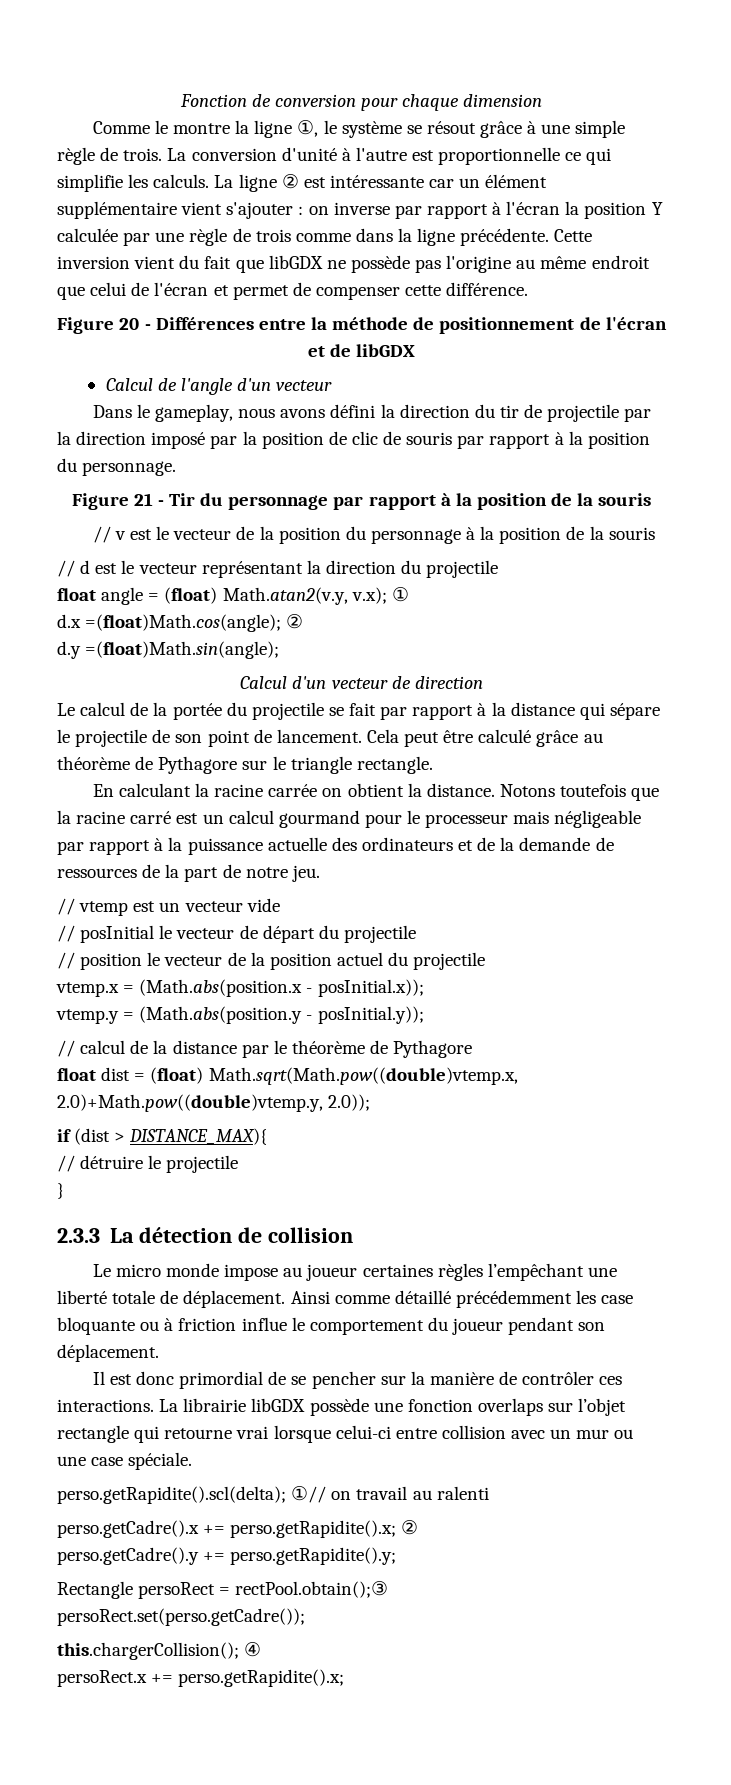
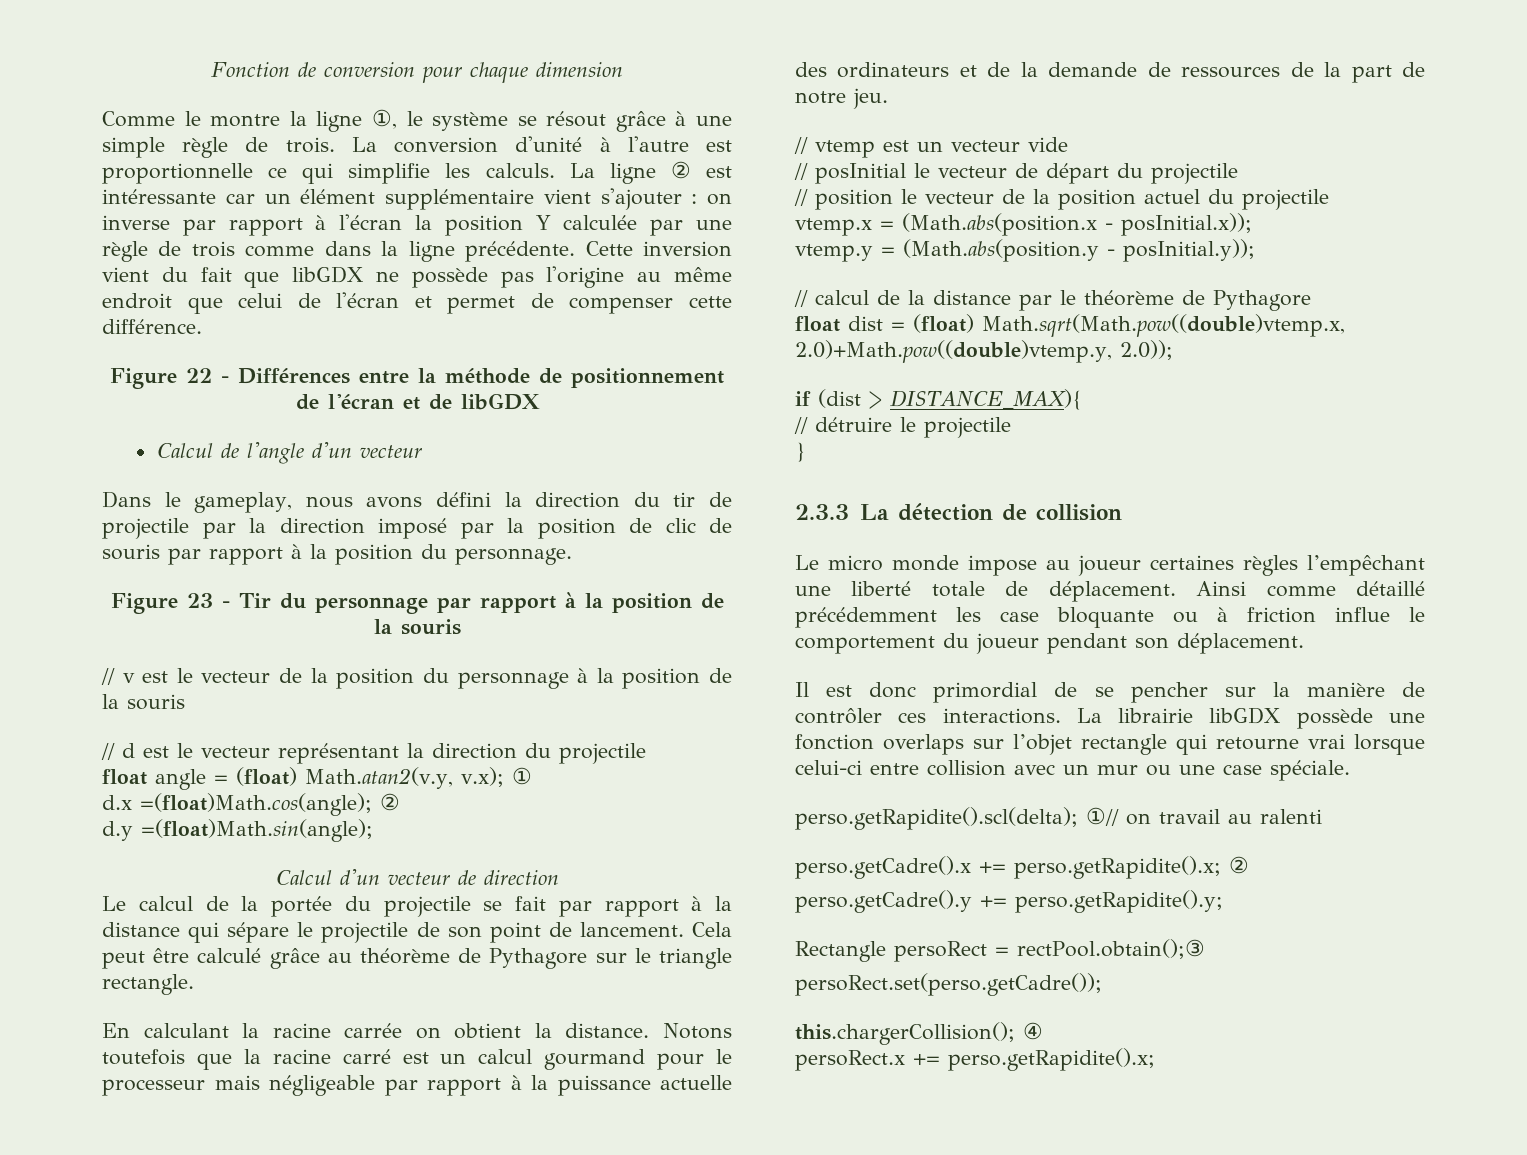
- Figure 20 - Différences entre la méthode de positionnement de l'écran et de libGDX
+ Figure 22 - Différences entre la méthode de positionnement de l'écran et de libGDX
- Figure 21 - Tir du personnage par rapport à la position de la souris
+ Figure 23 - Tir du personnage par rapport à la position de la souris

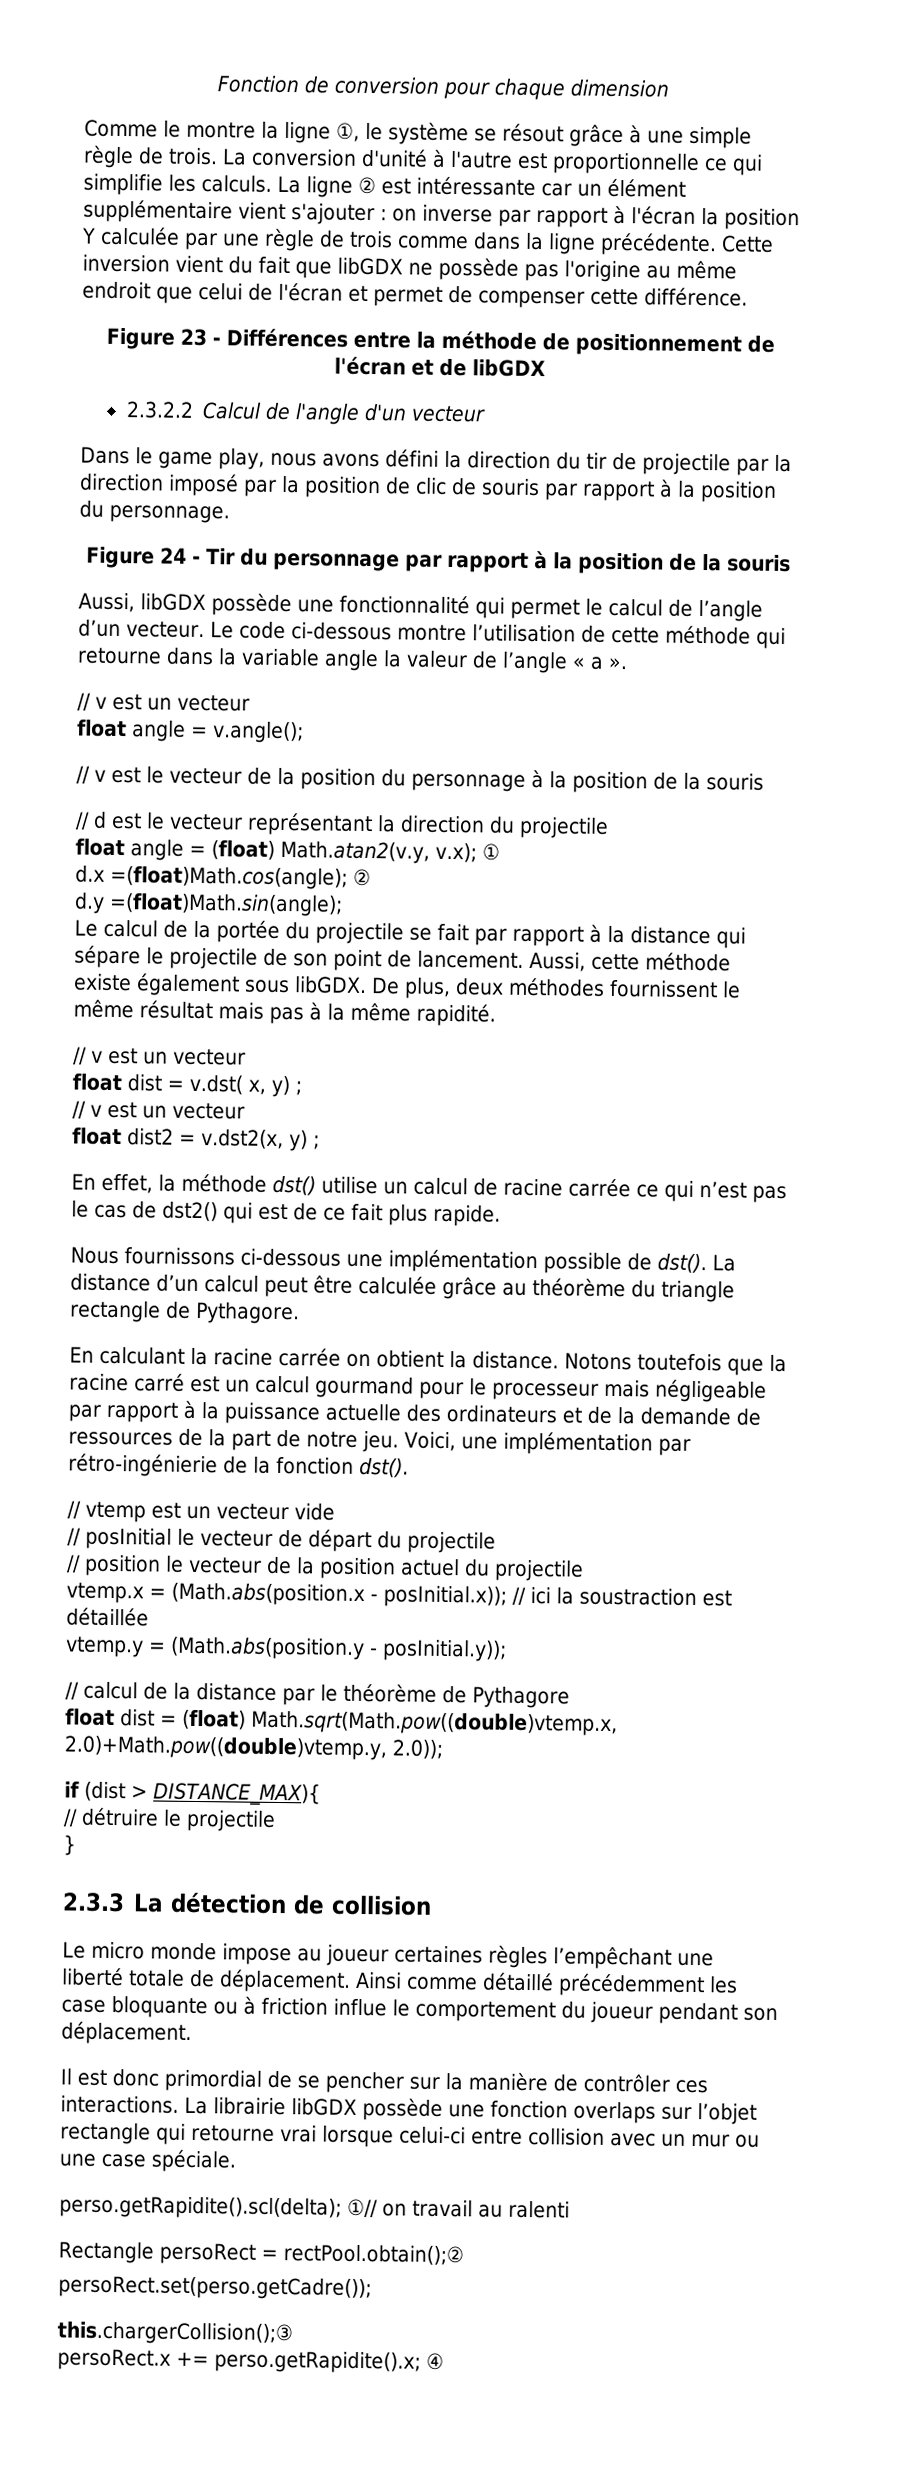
- Figure 22 - Différences entre la méthode de positionnement de l'écran et de libGDX
+ Figure 23 - Différences entre la méthode de positionnement de l'écran et de libGDX
- Calcul de l'angle d'un vecteur
+ 2.3.2.2 Calcul de l'angle d'un vecteur
- Dans le gameplay, nous avons défini la direction du tir de projectile par la direction imposé par la position de clic de souris par rapport à la position du personnage.
+ Dans le game play, nous avons défini la direction du tir de projectile par la direction imposé par la position de clic de souris par rapport à la position du personnage.
- Figure 23 - Tir du personnage par rapport à la position de la souris
+ Figure 24 - Tir du personnage par rapport à la position de la souris
+ Aussi, libGDX possède une fonctionnalité qui permet le calcul de l’angle d’un vecteur. Le code ci-dessous montre l’utilisation de cette méthode qui retourne dans la variable angle la valeur de l’angle « a ».
+ // v est un vecteur
+ float angle = v.angle();
- Calcul d'un vecteur de direction
- Cela peut être calculé grâce au théorème de Pythagore sur le triangle rectangle.
+ Aussi, cette méthode existe également sous libGDX. De plus, deux méthodes fournissent le même résultat mais pas à la même rapidité.
+ // v est un vecteur
+ float dist = v.dst( x, y) ;
+ // v est un vecteur
+ float dist2 = v.dst2(x, y) ;
+ En effet, la méthode dst() utilise un calcul de racine carrée ce qui n’est pas le cas de dst2() qui est de ce fait plus rapide.
+ Nous fournissons ci-dessous une implémentation possible de dst(). La distance d’un calcul peut être calculée grâce au théorème du triangle rectangle de Pythagore.
+ Voici, une implémentation par rétro-ingénierie de la fonction dst().
- vtemp.x = (Math.abs(position.x - posInitial.x));
+ vtemp.x = (Math.abs(position.x - posInitial.x)); // ici la soustraction est détaillée
- perso.getCadre().x += perso.getRapidite().x; ②
- perso.getCadre().y += perso.getRapidite().y;
- Rectangle persoRect = rectPool.obtain();③
+ Rectangle persoRect = rectPool.obtain();②
- this.chargerCollision(); ④
+ this.chargerCollision();③
- persoRect.x += perso.getRapidite().x;
+ persoRect.x += perso.getRapidite().x; ④

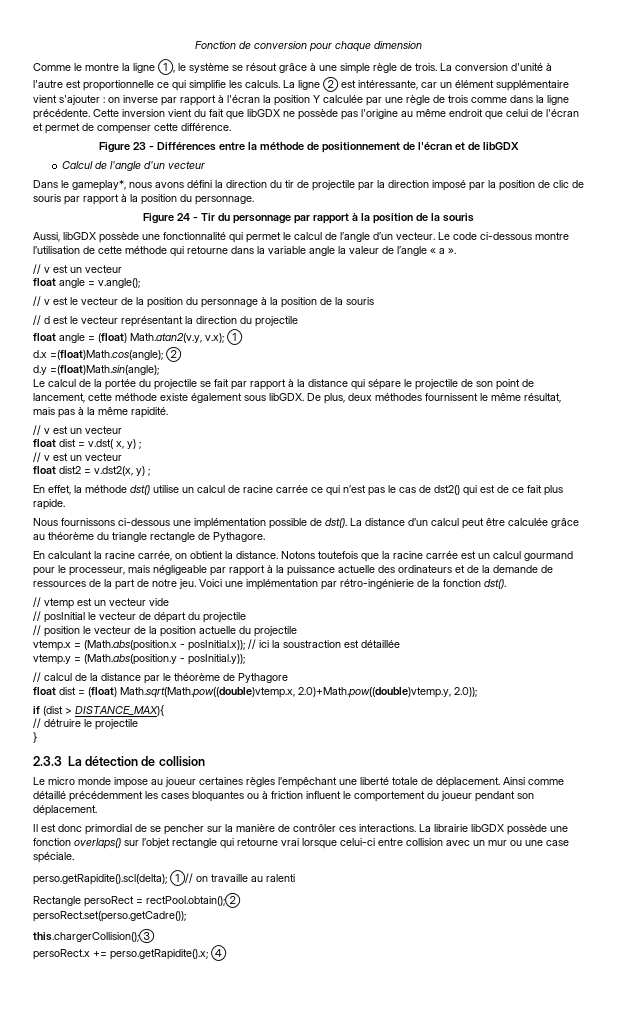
- La ligne ② est intéressante car un élément supplémentaire vient s'ajouter : on inverse par rapport à l'écran la position Y calculée par une règle de trois comme dans la ligne précédente.
+ La ligne ② est intéressante, car un élément supplémentaire vient s'ajouter : on inverse par rapport à l'écran la position Y calculée par une règle de trois comme dans la ligne précédente.
- 2.3.2.2 Calcul de l'angle d'un vecteur
+ Calcul de l'angle d'un vecteur
- Dans le game play, nous avons défini la direction du tir de projectile par la direction imposé par la position de clic de souris par rapport à la position du personnage.
+ Dans le gameplay*, nous avons défini la direction du tir de projectile par la direction imposé par la position de clic de souris par rapport à la position du personnage.
- Le calcul de la portée du projectile se fait par rapport à la distance qui sépare le projectile de son point de lancement. Aussi, cette méthode existe également sous libGDX.
+ Le calcul de la portée du projectile se fait par rapport à la distance qui sépare le projectile de son point de lancement, cette méthode existe également sous libGDX.
- De plus, deux méthodes fournissent le même résultat mais pas à la même rapidité.
+ De plus, deux méthodes fournissent le même résultat, mais pas à la même rapidité.
- En calculant la racine carrée on obtient la distance.
+ En calculant la racine carrée, on obtient la distance.
- Notons toutefois que la racine carré est un calcul gourmand pour le processeur mais négligeable par rapport à la puissance actuelle des ordinateurs et de la demande de ressources de la part de notre jeu.
+ Notons toutefois que la racine carrée est un calcul gourmand pour le processeur, mais négligeable par rapport à la puissance actuelle des ordinateurs et de la demande de ressources de la part de notre jeu.
- Voici, une implémentation par rétro-ingénierie de la fonction dst().
+ Voici une implémentation par rétro-ingénierie de la fonction dst().
- // position le vecteur de la position actuel du projectile
+ // position le vecteur de la position actuelle du projectile
- Ainsi comme détaillé précédemment les case bloquante ou à friction influe le comportement du joueur pendant son déplacement.
+ Ainsi comme détaillé précédemment les cases bloquantes ou à friction influent le comportement du joueur pendant son déplacement.
- La librairie libGDX possède une fonction overlaps sur l’objet rectangle qui retourne vrai lorsque celui-ci entre collision avec un mur ou une case spéciale.
+ La librairie libGDX possède une fonction overlaps() sur l’objet rectangle qui retourne vrai lorsque celui-ci entre collision avec un mur ou une case spéciale.
- perso.getRapidite().scl(delta); ①// on travail au ralenti
+ perso.getRapidite().scl(delta); ①// on travaille au ralenti

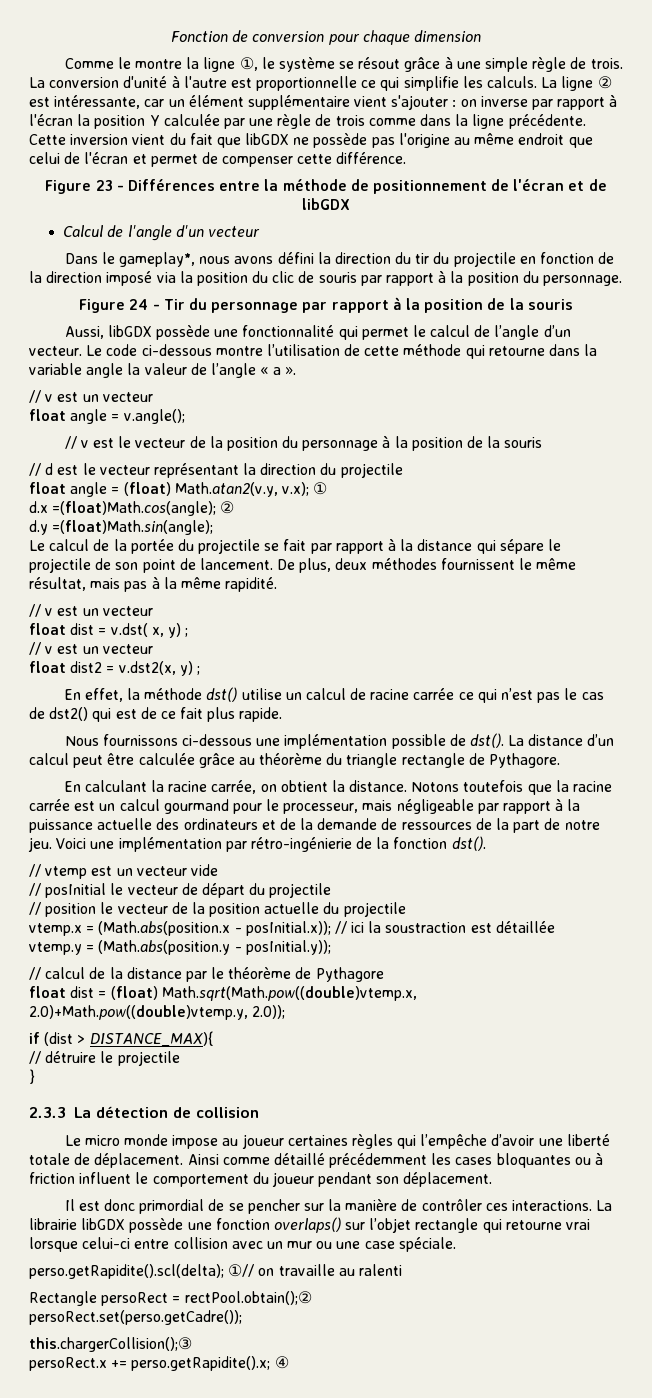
- Dans le gameplay*, nous avons défini la direction du tir de projectile par la direction imposé par la position de clic de souris par rapport à la position du personnage.
+ Dans le gameplay*, nous avons défini la direction du tir du projectile en fonction de la direction imposé via la position du clic de souris par rapport à la position du personnage.
- Le calcul de la portée du projectile se fait par rapport à la distance qui sépare le projectile de son point de lancement, cette méthode existe également sous libGDX.
+ Le calcul de la portée du projectile se fait par rapport à la distance qui sépare le projectile de son point de lancement.
- Le micro monde impose au joueur certaines règles l’empêchant une liberté totale de déplacement.
+ Le micro monde impose au joueur certaines règles qui l’empêche d’avoir une liberté totale de déplacement.

